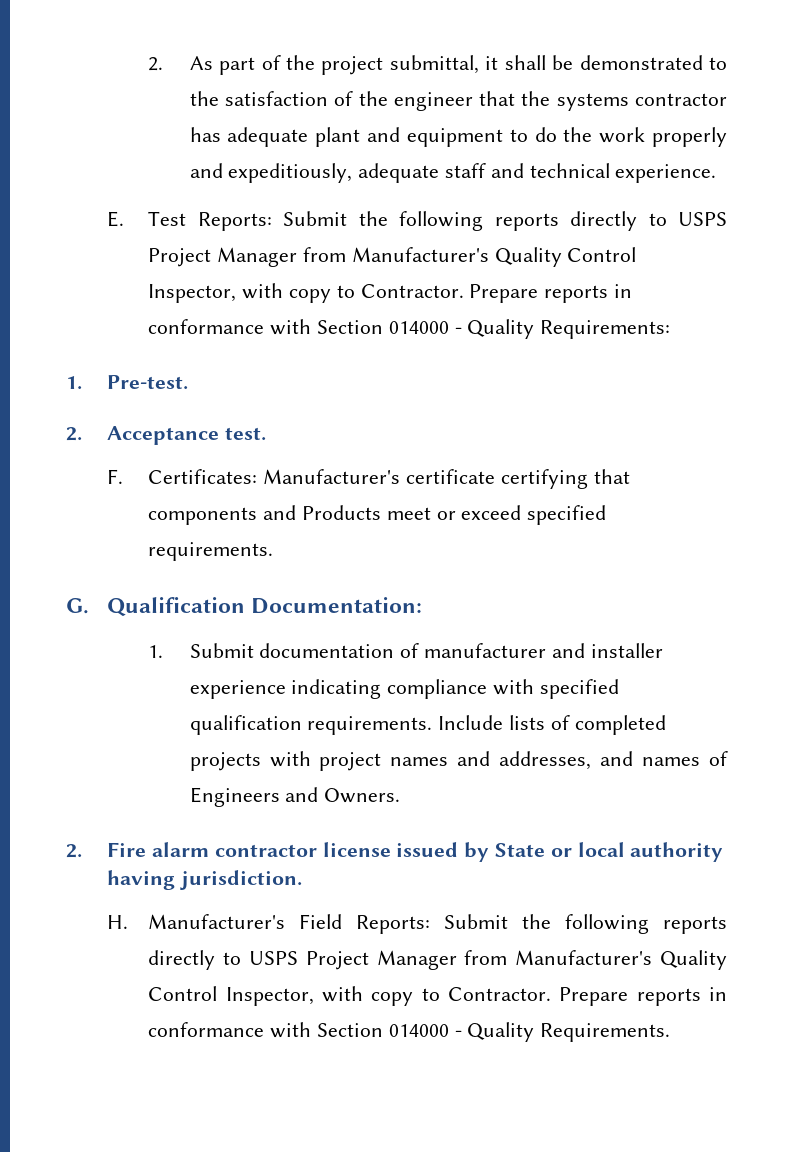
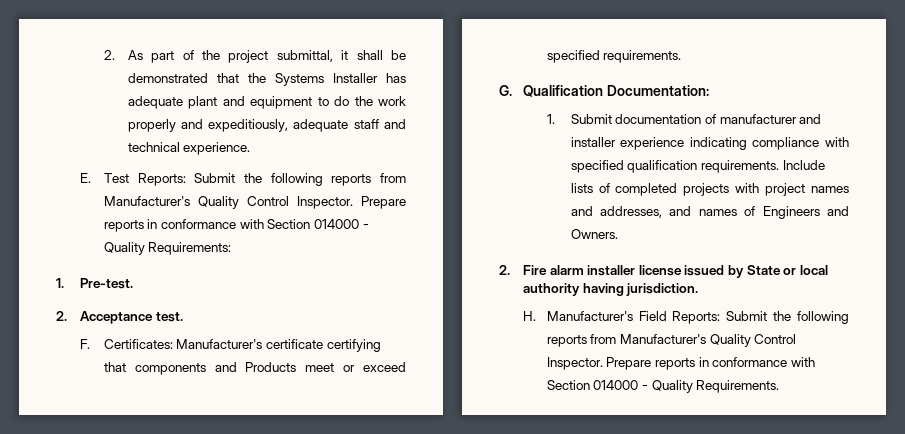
- 2. As part of the project submittal, it shall be demonstrated to the satisfaction of the engineer that the systems contractor has adequate plant and equipment to do the work properly and expeditiously, adequate staff and technical experience.
+ 2. As part of the project submittal, it shall be demonstrated that the Systems Installer has adequate plant and equipment to do the work properly and expeditiously, adequate staff and technical experience.
- E. Test Reports: Submit the following reports directly to USPS Project Manager from Manufacturer's Quality Control Inspector, with copy to Contractor.
+ E. Test Reports: Submit the following reports from Manufacturer's Quality Control Inspector.
- 2. Fire alarm contractor license issued by State or local authority having jurisdiction.
+ 2. Fire alarm installer license issued by State or local authority having jurisdiction.
- H. Manufacturer's Field Reports: Submit the following reports directly to USPS Project Manager from Manufacturer's Quality Control Inspector, with copy to Contractor.
+ H. Manufacturer's Field Reports: Submit the following reports from Manufacturer's Quality Control Inspector.

